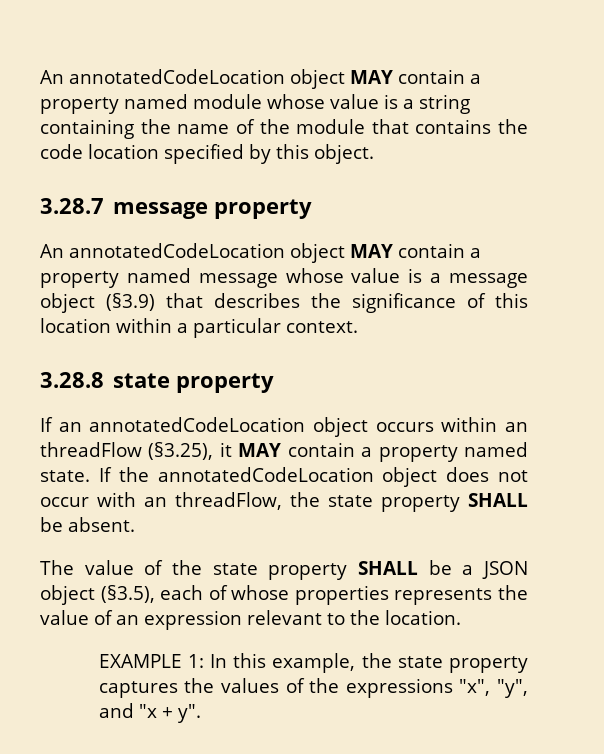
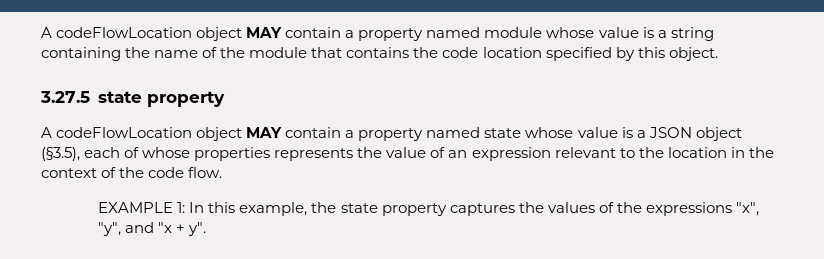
- An annotatedCodeLocation object MAY contain a property named module whose value is a string containing the name of the module that contains the code location specified by this object.
+ A codeFlowLocation object MAY contain a property named module whose value is a string containing the name of the module that contains the code location specified by this object.
- 3.28.7 message property
- An annotatedCodeLocation object MAY contain a property named message whose value is a message object (§3.9) that describes the significance of this location within a particular context.
- 3.28.8 state property
- If an annotatedCodeLocation object occurs within an threadFlow (§3.25), it MAY contain a property named state. If the annotatedCodeLocation object does not occur with an threadFlow, the state property SHALL be absent.
- The value of the state property SHALL be a JSON object (§3.5), each of whose properties represents the value of an expression relevant to the location.
+ 3.27.5 state property
+ A codeFlowLocation object MAY contain a property named state whose value is a JSON object (§3.5), each of whose properties represents the value of an expression relevant to the location in the context of the code flow.

